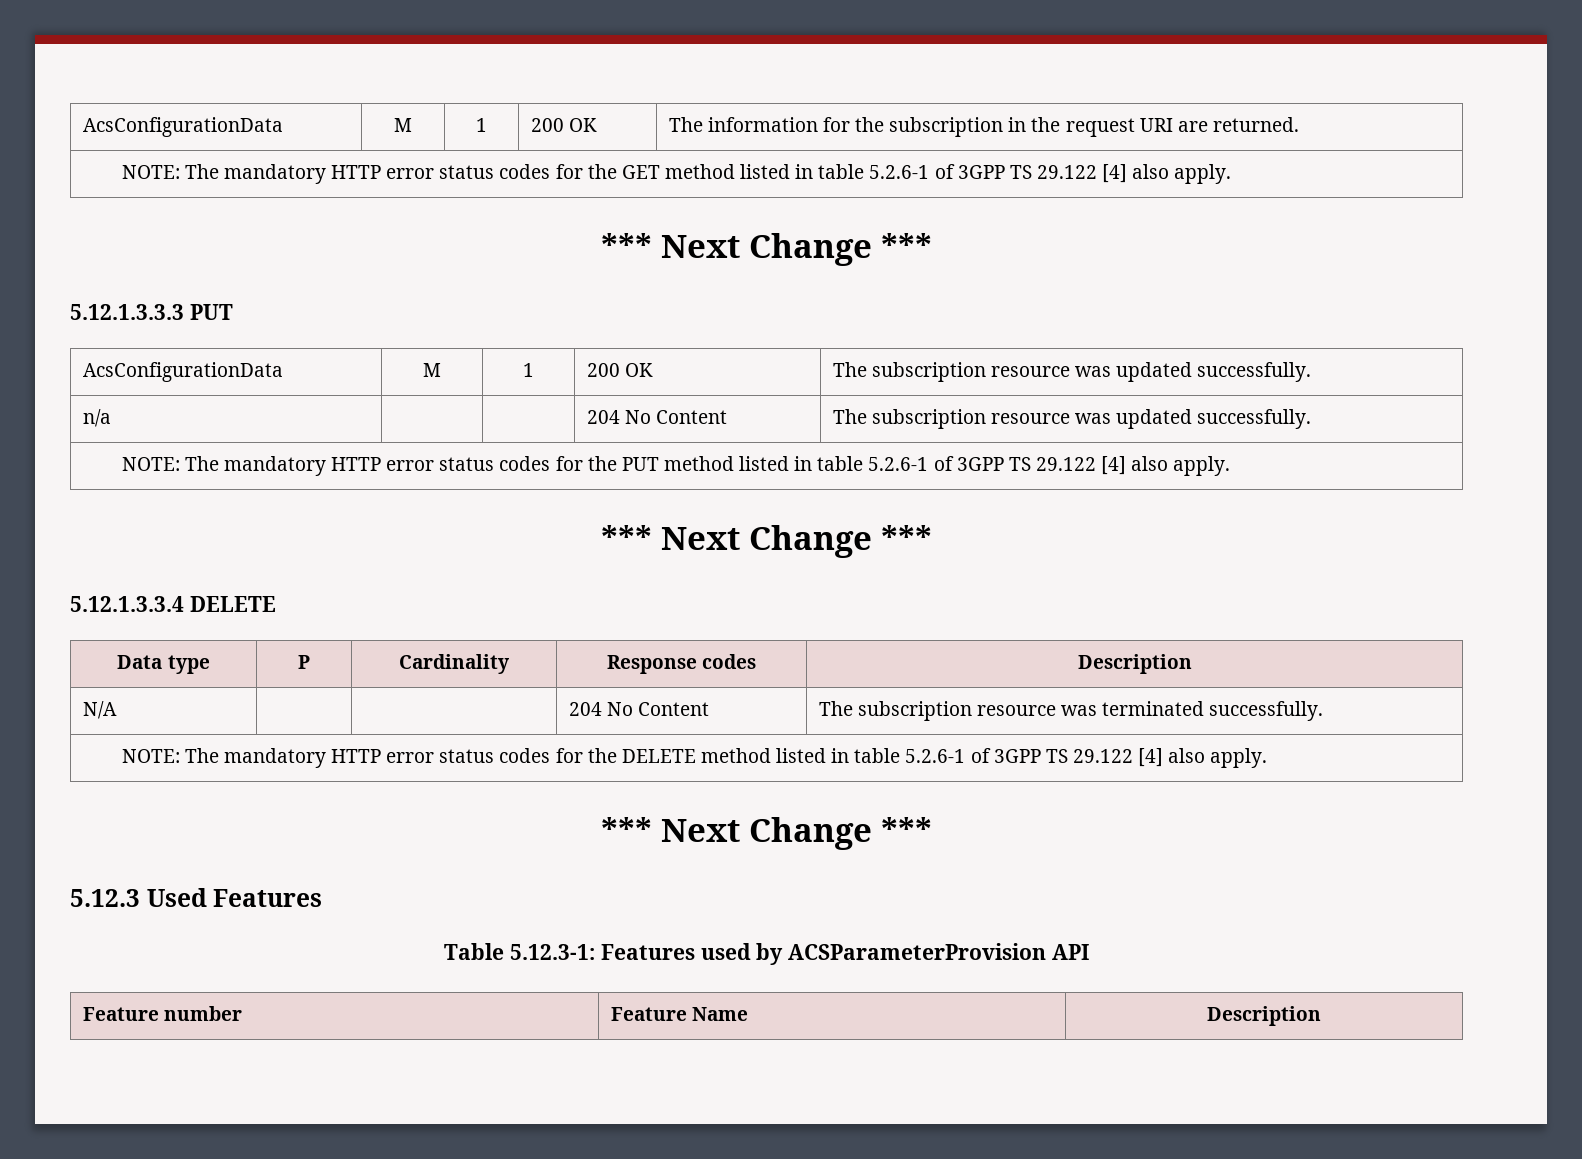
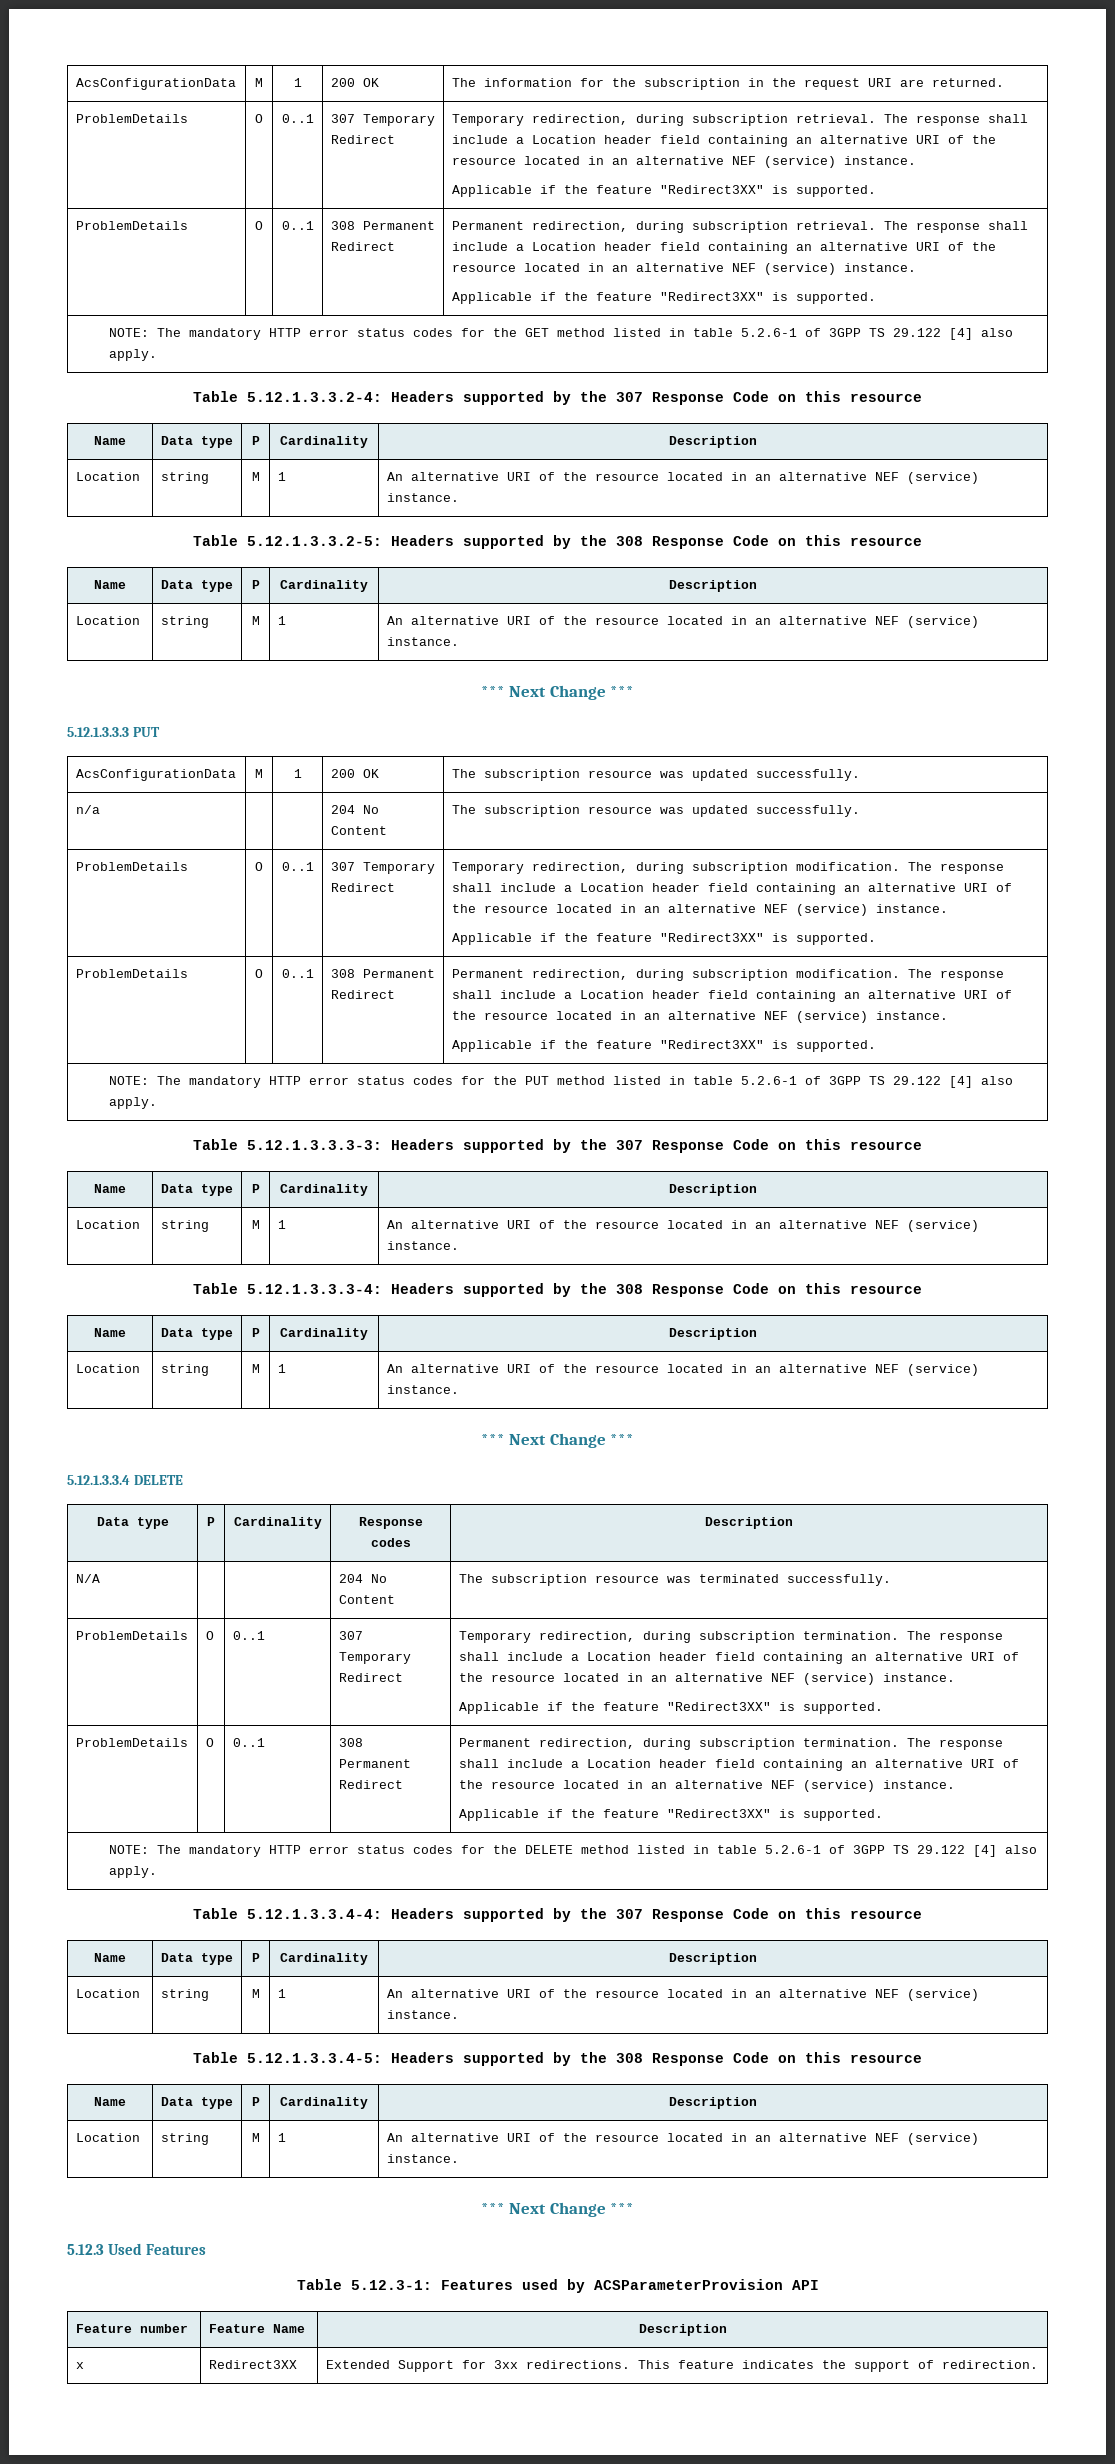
+ ProblemDetails | O | 0..1 | 307 Temporary Redirect | Temporary redirection, during subscription retrieval. The response shall include a Location header field containing an alternative URI of the resource located in an alternative NEF (service) instance.
+ Applicable if the feature "Redirect3XX" is supported.
+ ProblemDetails | O | 0..1 | 308 Permanent Redirect | Permanent redirection, during subscription retrieval. The response shall include a Location header field containing an alternative URI of the resource located in an alternative NEF (service) instance.
+ Applicable if the feature "Redirect3XX" is supported.
+ Table 5.12.1.3.3.2-4: Headers supported by the 307 Response Code on this resource
+ Name | Data type | P | Cardinality | Description
+ Location | string | M | 1 | An alternative URI of the resource located in an alternative NEF (service) instance.
+ Table 5.12.1.3.3.2-5: Headers supported by the 308 Response Code on this resource
+ Name | Data type | P | Cardinality | Description
+ Location | string | M | 1 | An alternative URI of the resource located in an alternative NEF (service) instance.
+ ProblemDetails | O | 0..1 | 307 Temporary Redirect | Temporary redirection, during subscription modification. The response shall include a Location header field containing an alternative URI of the resource located in an alternative NEF (service) instance.
+ Applicable if the feature "Redirect3XX" is supported.
+ ProblemDetails | O | 0..1 | 308 Permanent Redirect | Permanent redirection, during subscription modification. The response shall include a Location header field containing an alternative URI of the resource located in an alternative NEF (service) instance.
+ Applicable if the feature "Redirect3XX" is supported.
+ Table 5.12.1.3.3.3-3: Headers supported by the 307 Response Code on this resource
+ Name | Data type | P | Cardinality | Description
+ Location | string | M | 1 | An alternative URI of the resource located in an alternative NEF (service) instance.
+ Table 5.12.1.3.3.3-4: Headers supported by the 308 Response Code on this resource
+ Name | Data type | P | Cardinality | Description
+ Location | string | M | 1 | An alternative URI of the resource located in an alternative NEF (service) instance.
+ ProblemDetails | O | 0..1 | 307 Temporary Redirect | Temporary redirection, during subscription termination. The response shall include a Location header field containing an alternative URI of the resource located in an alternative NEF (service) instance.
+ Applicable if the feature "Redirect3XX" is supported.
+ ProblemDetails | O | 0..1 | 308 Permanent Redirect | Permanent redirection, during subscription termination. The response shall include a Location header field containing an alternative URI of the resource located in an alternative NEF (service) instance.
+ Applicable if the feature "Redirect3XX" is supported.
+ Table 5.12.1.3.3.4-4: Headers supported by the 307 Response Code on this resource
+ Name | Data type | P | Cardinality | Description
+ Location | string | M | 1 | An alternative URI of the resource located in an alternative NEF (service) instance.
+ Table 5.12.1.3.3.4-5: Headers supported by the 308 Response Code on this resource
+ Name | Data type | P | Cardinality | Description
+ Location | string | M | 1 | An alternative URI of the resource located in an alternative NEF (service) instance.
+ x | Redirect3XX | Extended Support for 3xx redirections. This feature indicates the support of redirection.

